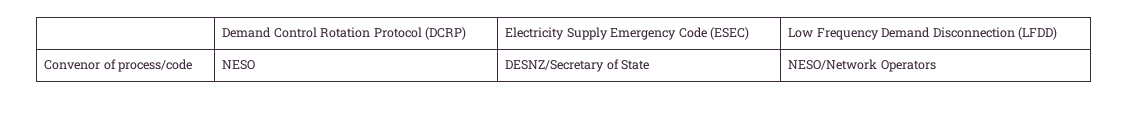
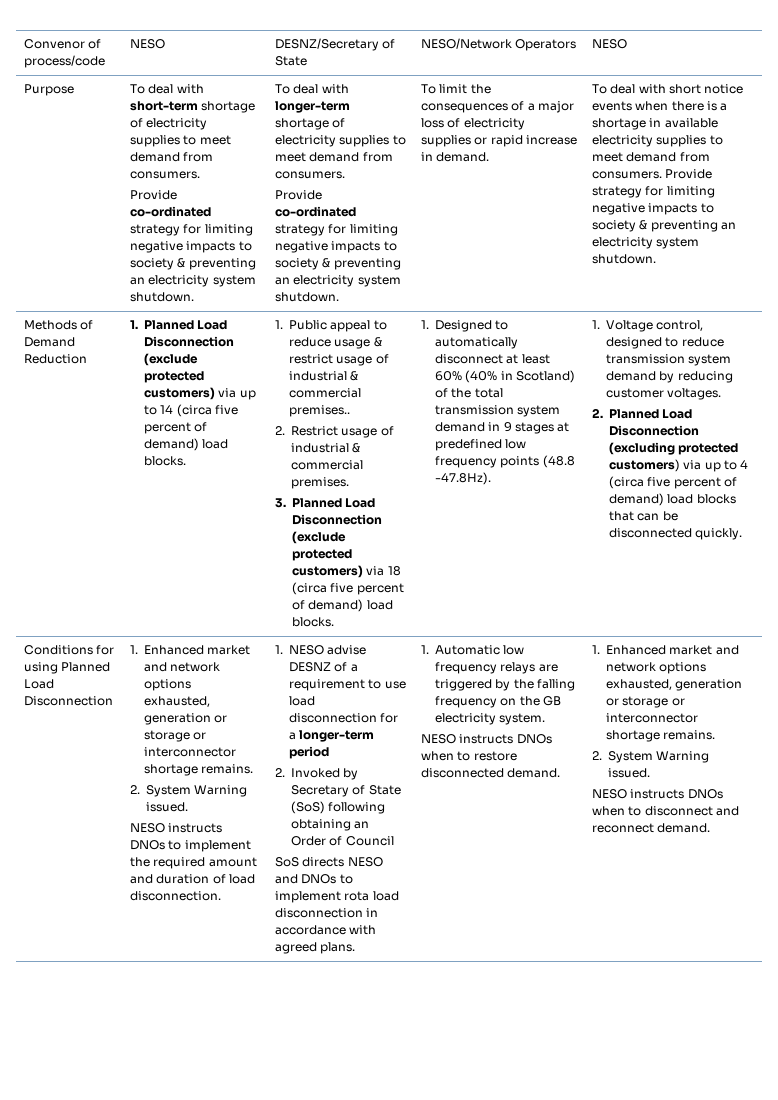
- | Demand Control Rotation Protocol (DCRP) | Electricity Supply Emergency Code (ESEC) | Low Frequency Demand Disconnection (LFDD)
- Convenor of process/code | NESO | DESNZ/Secretary of State | NESO/Network Operators
+ Convenor of process/code | NESO | DESNZ/Secretary of State | NESO/Network Operators | NESO
+ Purpose | To deal with short-term shortage of electricity supplies to meet demand from consumers.
+ Provide co-ordinated strategy for limiting negative impacts to society & preventing an electricity system shutdown. | To deal with longer-term shortage of electricity supplies to meet demand from consumers.
+ Provide co-ordinated strategy for limiting negative impacts to society & preventing an electricity system shutdown. | To limit the consequences of a major loss of electricity supplies or rapid increase in demand. | To deal with short notice events when there is a shortage in available electricity supplies to meet demand from consumers. Provide strategy for limiting negative impacts to society & preventing an electricity system shutdown.
+ Methods of Demand Reduction | 1. Planned Load Disconnection (exclude protected customers) via up to 14 (circa five percent of demand) load blocks. | 1. Public appeal to reduce usage & restrict usage of industrial & commercial premises..
+ 2. Restrict usage of industrial & commercial premises.
+ 3. Planned Load Disconnection (exclude protected customers) via 18 (circa five percent of demand) load blocks. | 1. Designed to automatically disconnect at least 60% (40% in Scotland) of the total transmission system demand in 9 stages at predefined low frequency points (48.8 -47.8Hz). | 1. Voltage control, designed to reduce transmission system demand by reducing customer voltages.
+ 2. Planned Load Disconnection (excluding protected customers) via up to 4 (circa five percent of demand) load blocks that can be disconnected quickly.
+ Conditions for using Planned Load Disconnection | 1. Enhanced market and network options exhausted, generation or storage or interconnector shortage remains.
+ 2. System Warning issued.
+ NESO instructs DNOs to implement the required amount and duration of load disconnection. | 1. NESO advise DESNZ of a requirement to use load disconnection for a longer-term period
+ 2. Invoked by Secretary of State (SoS) following obtaining an Order of Council
+ SoS directs NESO and DNOs to implement rota load disconnection in accordance with agreed plans. | 1. Automatic low frequency relays are triggered by the falling frequency on the GB electricity system.
+ NESO instructs DNOs when to restore disconnected demand. | 1. Enhanced market and network options exhausted, generation or storage or interconnector shortage remains.
+ 2. System Warning issued.
+ NESO instructs DNOs when to disconnect and reconnect demand.

